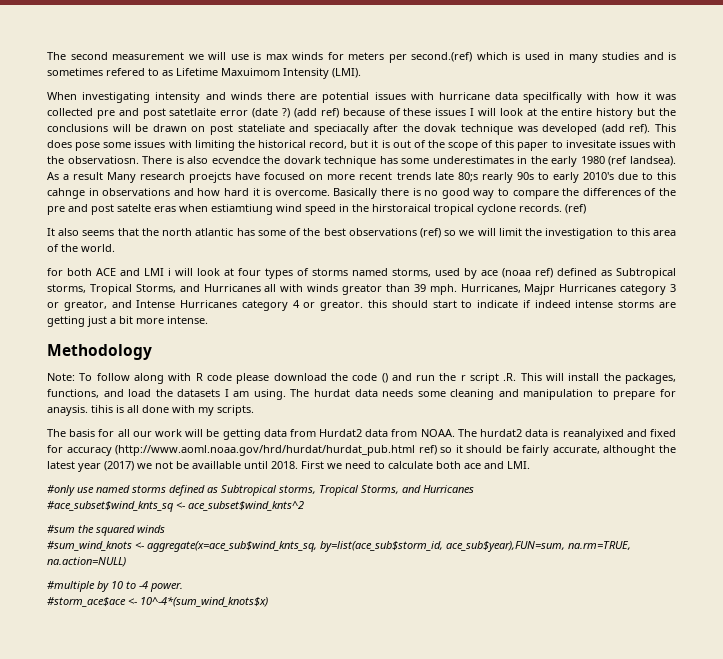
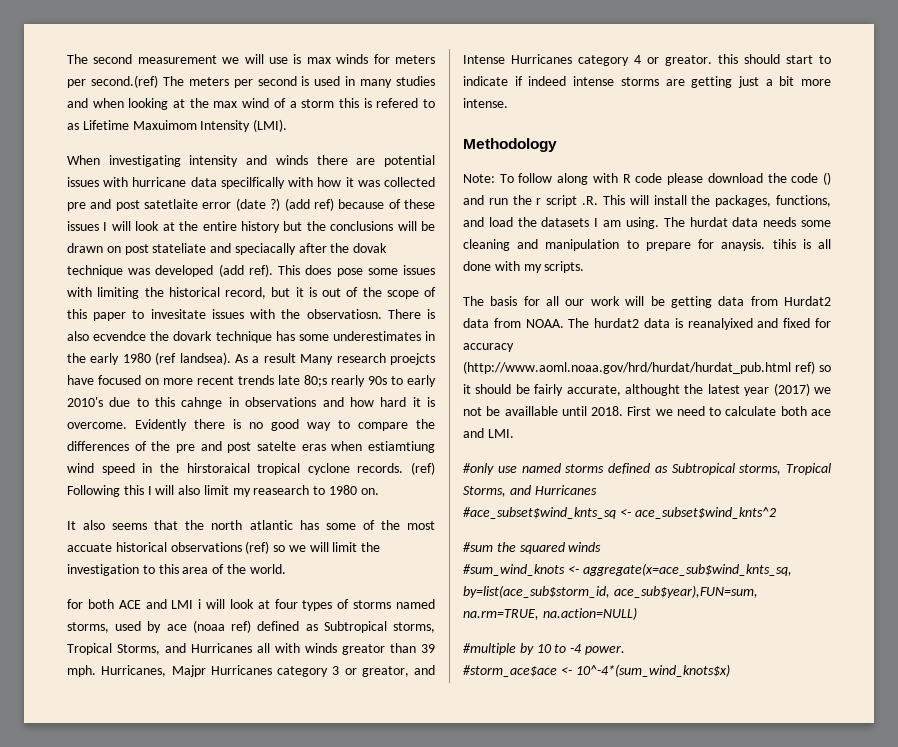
- The second measurement we will use is max winds for meters per second.(ref) which is used in many studies and is sometimes refered to as Lifetime Maxuimom Intensity (LMI).
+ The second measurement we will use is max winds for meters per second.(ref) The meters per second is used in many studies and when looking at the max wind of a storm this is refered to as Lifetime Maxuimom Intensity (LMI).
- Basically there is no good way to compare the differences of the pre and post satelte eras when estiamtiung wind speed in the hirstoraical tropical cyclone records. (ref)
+ Evidently there is no good way to compare the differences of the pre and post satelte eras when estiamtiung wind speed in the hirstoraical tropical cyclone records. (ref) Following this I will also limit my reasearch to 1980 on.
- It also seems that the north atlantic has some of the best observations (ref) so we will limit the investigation to this area of the world.
+ It also seems that the north atlantic has some of the most accuate historical observations (ref) so we will limit the investigation to this area of the world.

